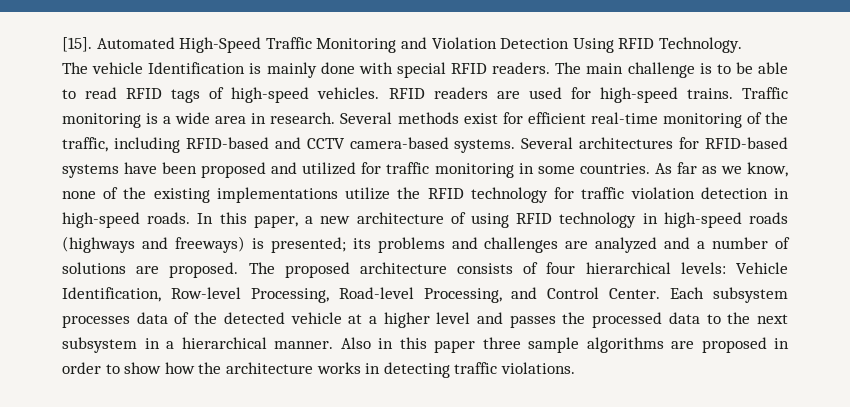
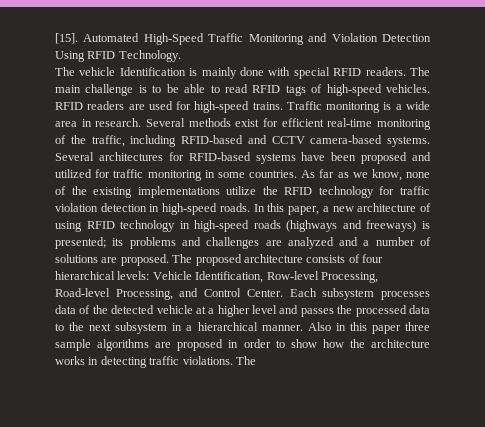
- Also in this paper three sample algorithms are proposed in order to show how the architecture works in detecting traffic violations.
+ Also in this paper three sample algorithms are proposed in order to show how the architecture works in detecting traffic violations. The

